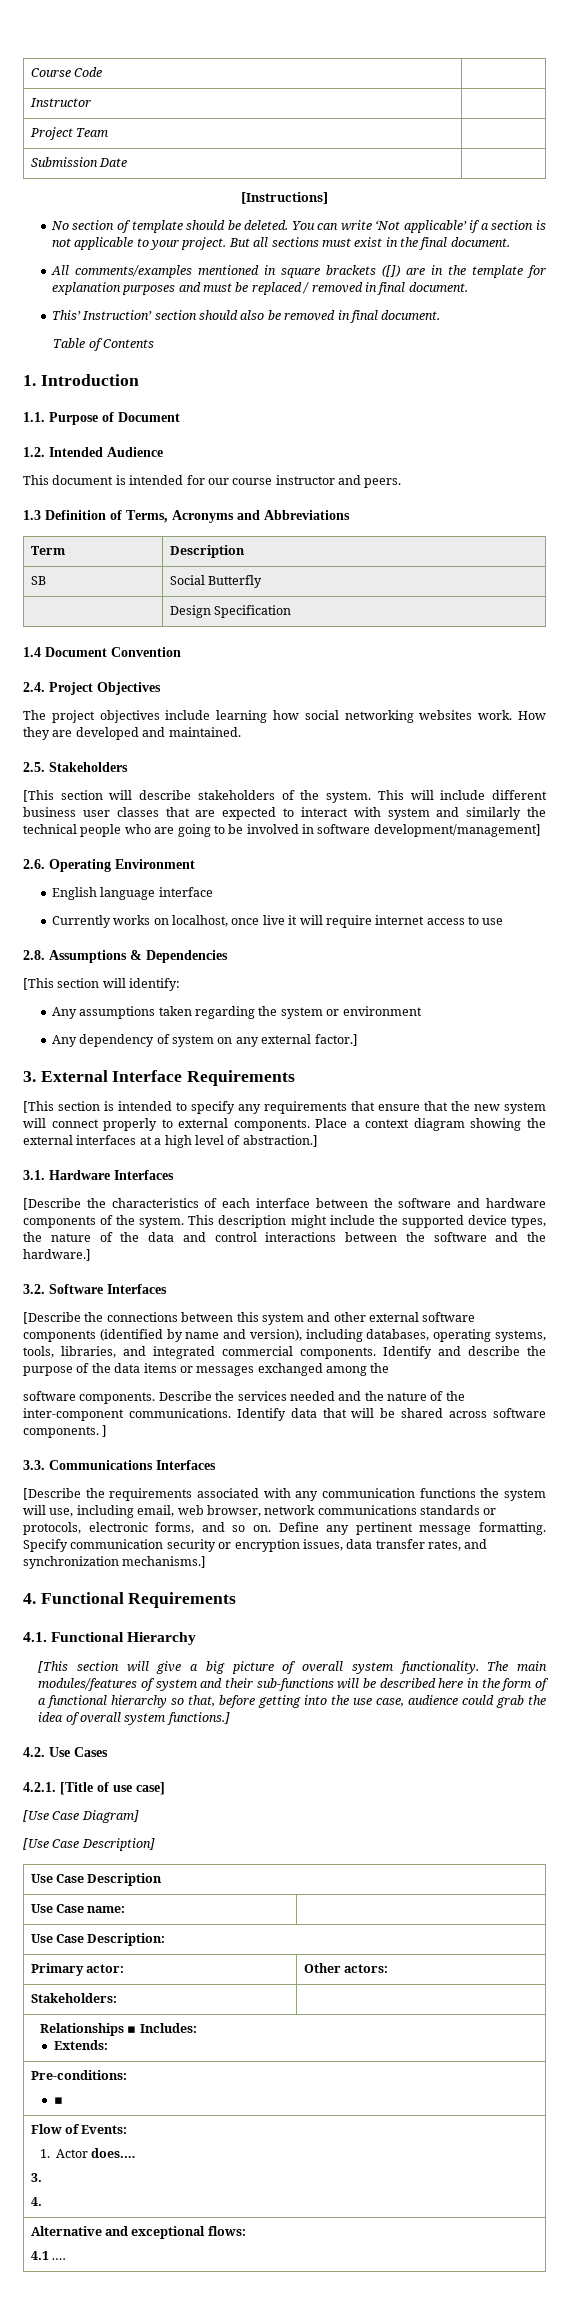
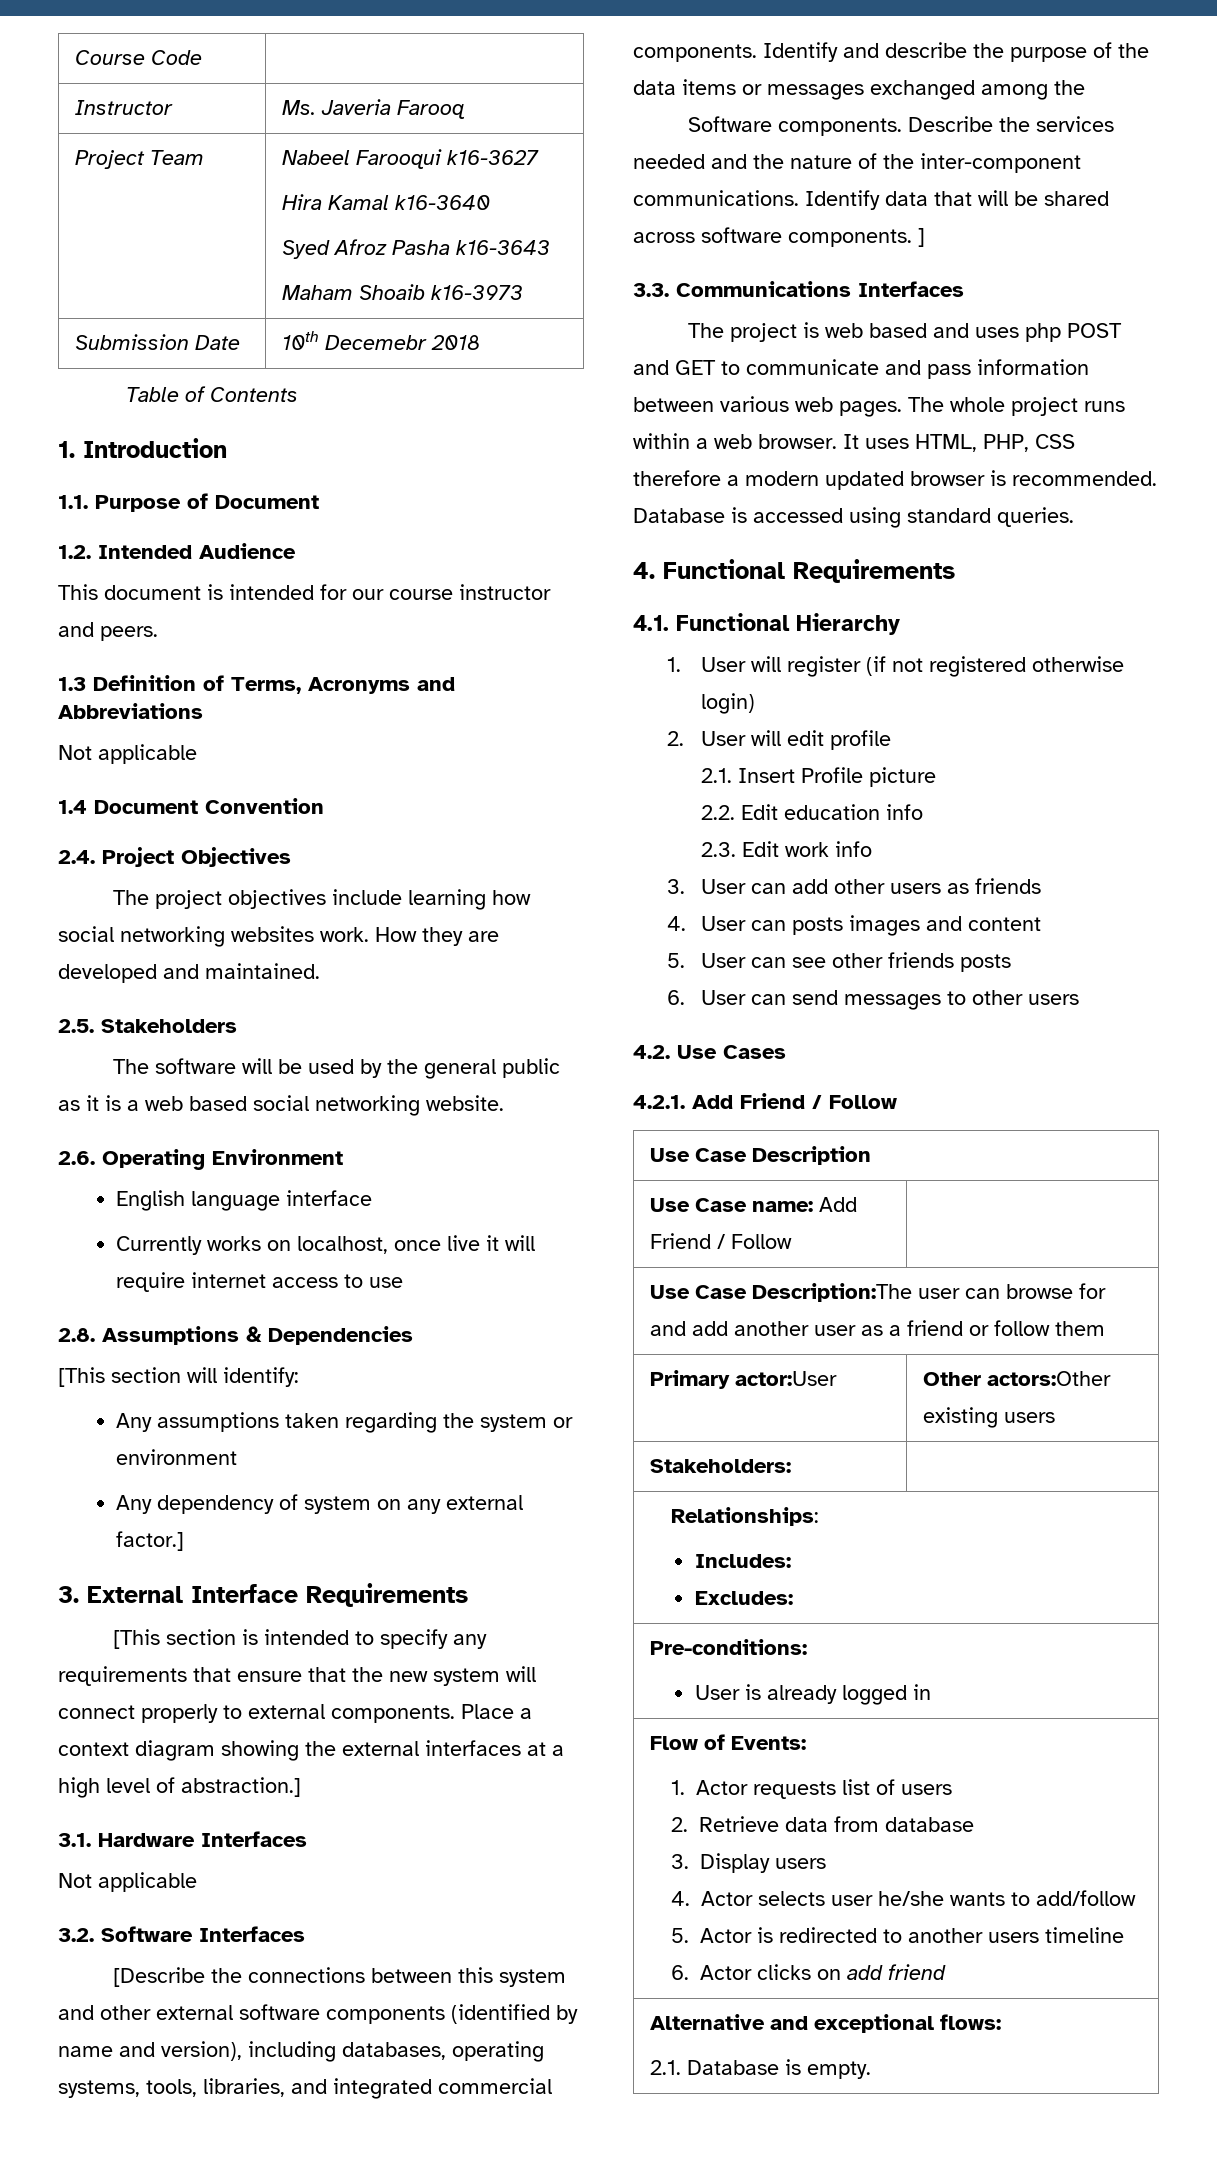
- Instructor |
+ Instructor | Ms. Javeria Farooq
- Project Team |
- Submission Date |
- [Instructions]
- No section of template should be deleted. You can write ‘Not applicable’ if a section is not applicable to your project. But all sections must exist in the final document.
- All comments/examples mentioned in square brackets ([]) are in the template for explanation purposes and must be replaced / removed in final document.
- This’ Instruction’ section should also be removed in final document.
+ Project Team | Nabeel Farooqui k16-3627
+ Hira Kamal k16-3640
+ Syed Afroz Pasha k16-3643
+ Maham Shoaib k16-3973
+ Submission Date | 10th Decemebr 2018
  1.3 Definition of Terms, Acronyms and Abbreviations
- Term | Description
- SB | Social Butterfly
- | Design Specification
+ Not applicable
- [This section will describe stakeholders of the system. This will include different business user classes that are expected to interact with system and similarly the technical people who are going to be involved in software development/management]
+ The software will be used by the general public as it is a web based social networking website.
  3.1. Hardware Interfaces
- [Describe the characteristics of each interface between the software and hardware components of the system. This description might include the supported device types, the nature of the data and control interactions between the software and the hardware.]
+ Not applicable
  Identify and describe the purpose of the data items or messages exchanged among the
- software components.
+ Software components.
- [Describe the requirements associated with any communication functions the system will use, including email, web browser, network communications standards or protocols, electronic forms, and so on. Define any pertinent message formatting. Specify communication security or encryption issues, data transfer rates, and synchronization mechanisms.]
+ The project is web based and uses php POST and GET to communicate and pass information between various web pages. The whole project runs within a web browser. It uses HTML, PHP, CSS therefore a modern updated browser is recommended. Database is accessed using standard queries.
- [This section will give a big picture of overall system functionality. The main modules/features of system and their sub-functions will be described here in the form of a functional hierarchy so that, before getting into the use case, audience could grab the idea of overall system functions.]
+ 1. User will register (if not registered otherwise login)
+ 2. User will edit profile
+ 2.1. Insert Profile picture
+ 2.2. Edit education info
+ 2.3. Edit work info
+ 3. User can add other users as friends
+ 4. User can posts images and content
+ 5. User can see other friends posts
+ 6. User can send messages to other users
  4.2. Use Cases
- 4.2.1. [Title of use case]
- [Use Case Diagram]
- [Use Case Description]
+ 4.2.1. Add Friend / Follow
- Use Case name: |
- Use Case Description:
+ Use Case name: Add Friend / Follow |
+ Use Case Description:The user can browse for and add another user as a friend or follow them
- Primary actor: | Other actors:
+ Primary actor:User | Other actors:Other existing users
- Relationships ▪ Includes:
- Extends:
+ Relationships:
+ Includes:
+ Excludes:
  Pre-conditions:
- ▪
+ User is already logged in
  Flow of Events:
- 1. Actor does.…
- 3.
- 4.
+ 1. Actor requests list of users
+ 2. Retrieve data from database
+ 3. Display users
+ 4. Actor selects user he/she wants to add/follow
+ 5. Actor is redirected to another users timeline
+ 6. Actor clicks on add friend
  Alternative and exceptional flows:
- 4.1 ….
+ 2.1. Database is empty.

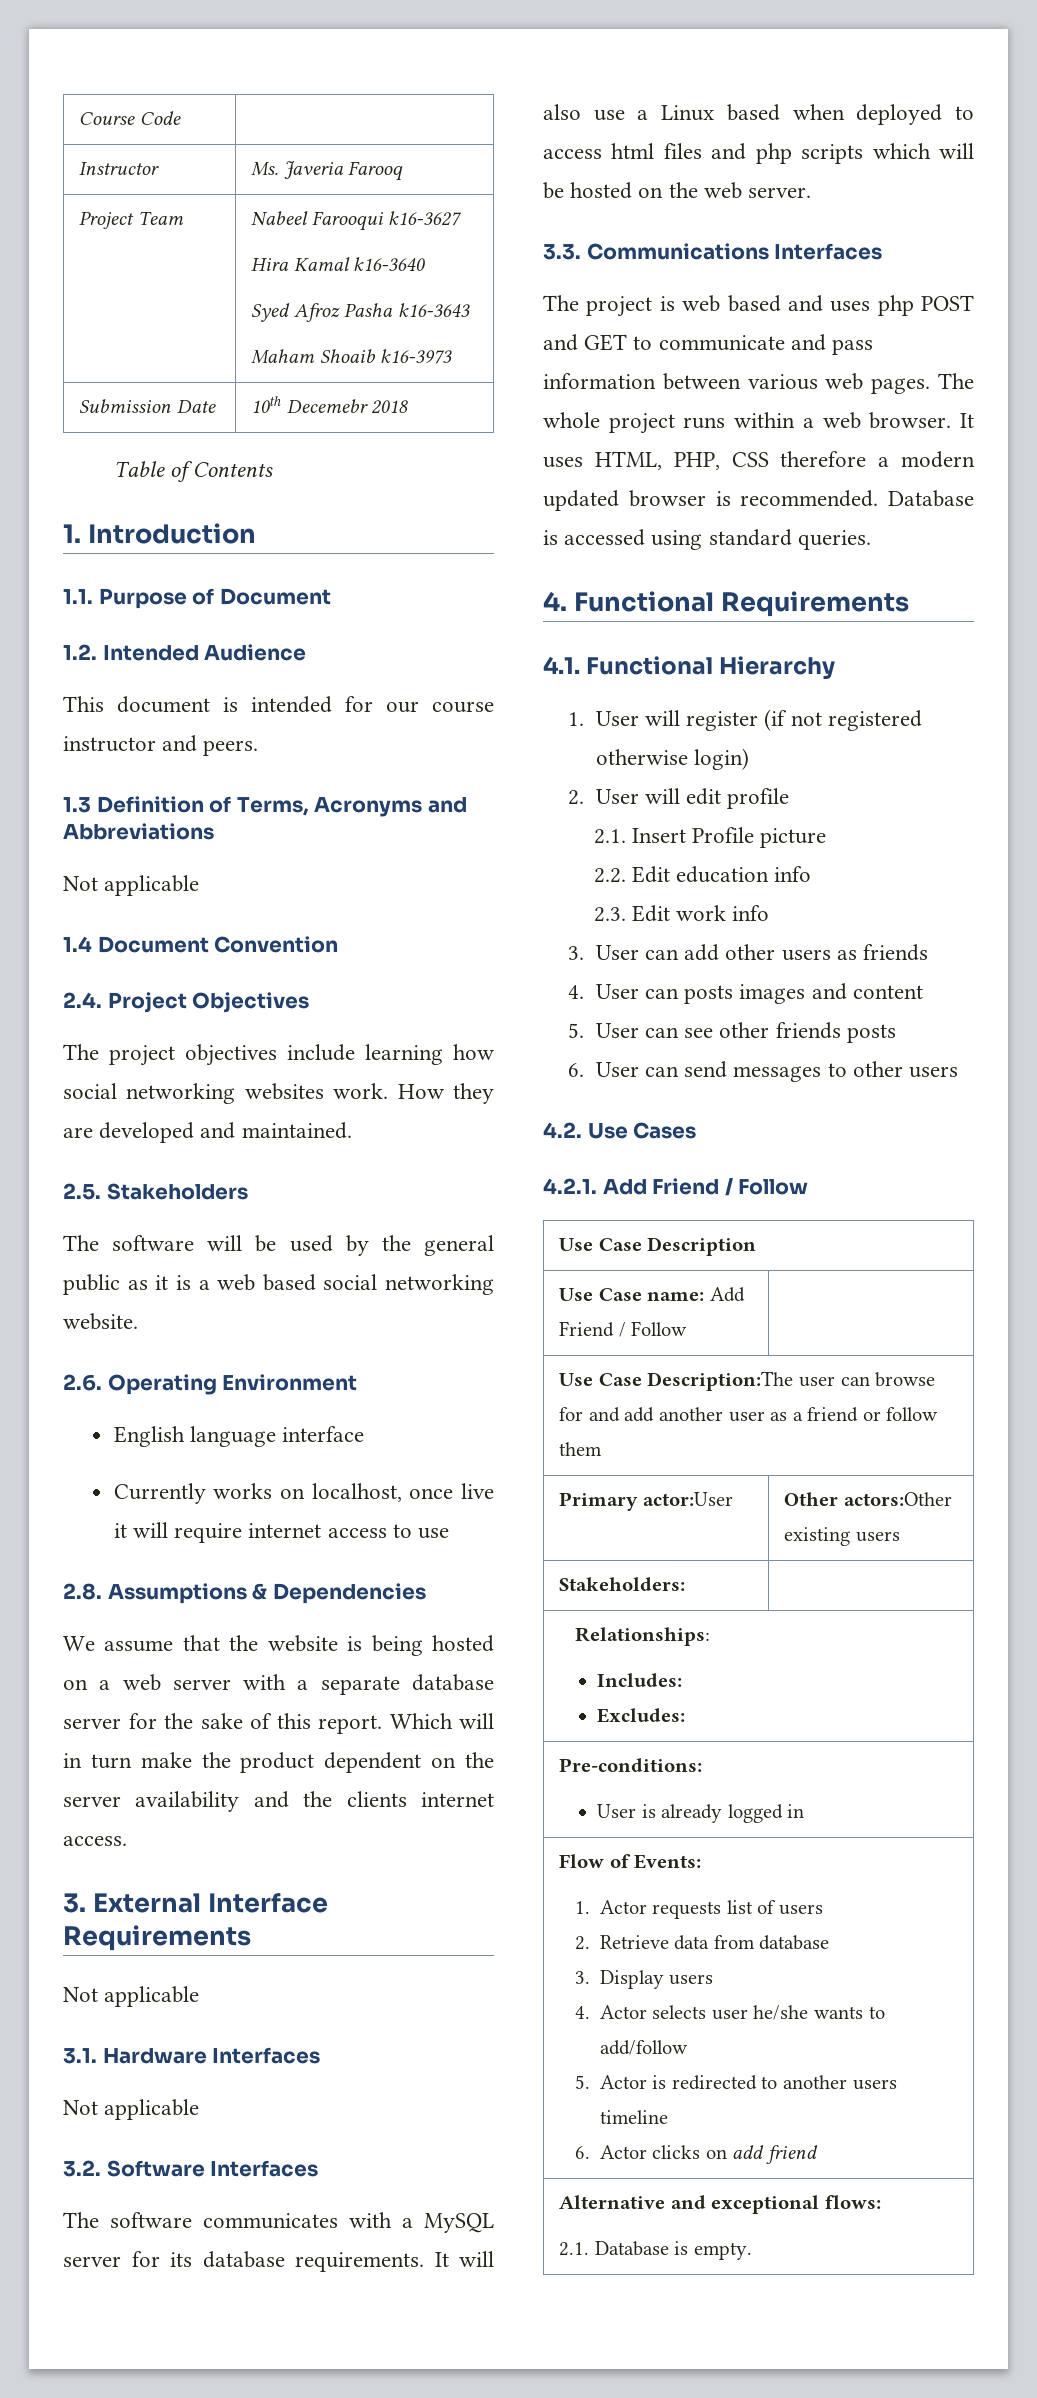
- [This section will identify:
- Any assumptions taken regarding the system or environment
- Any dependency of system on any external factor.]
+ We assume that the website is being hosted on a web server with a separate database server for the sake of this report. Which will in turn make the product dependent on the server availability and the clients internet access.
  3. External Interface Requirements
- [This section is intended to specify any requirements that ensure that the new system will connect properly to external components. Place a context diagram showing the external interfaces at a high level of abstraction.]
+ Not applicable
- [Describe the connections between this system and other external software components (identified by name and version), including databases, operating systems, tools, libraries, and integrated commercial components. Identify and describe the purpose of the data items or messages exchanged among the
- Software components. Describe the services needed and the nature of the inter-component communications. Identify data that will be shared across software components. ]
+ The software communicates with a MySQL server for its database requirements. It will also use a Linux based when deployed to access html files and php scripts which will be hosted on the web server.

